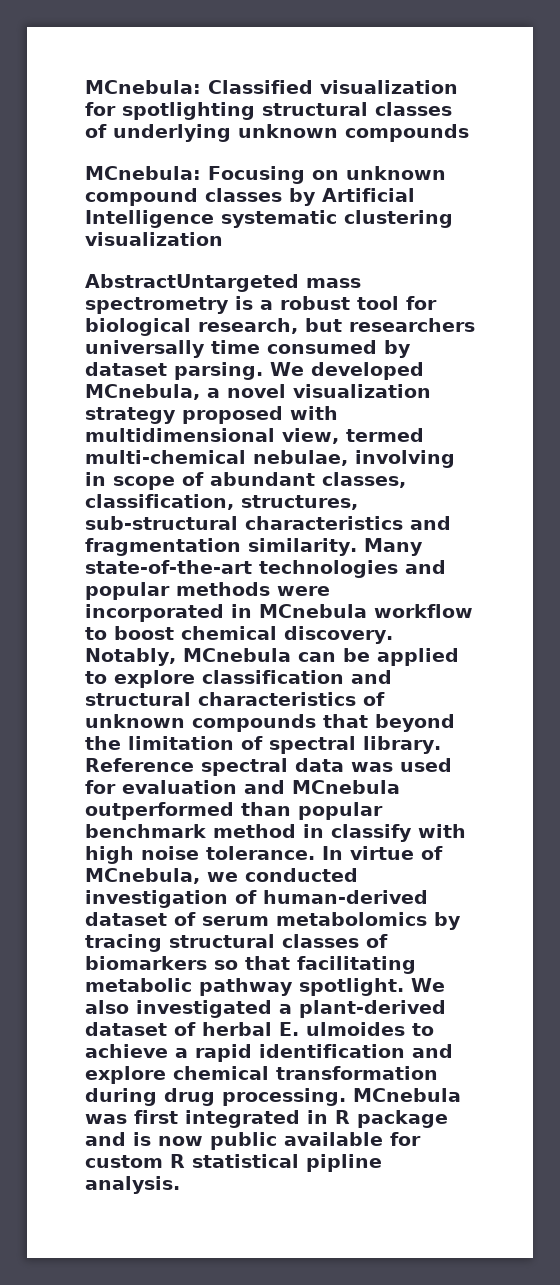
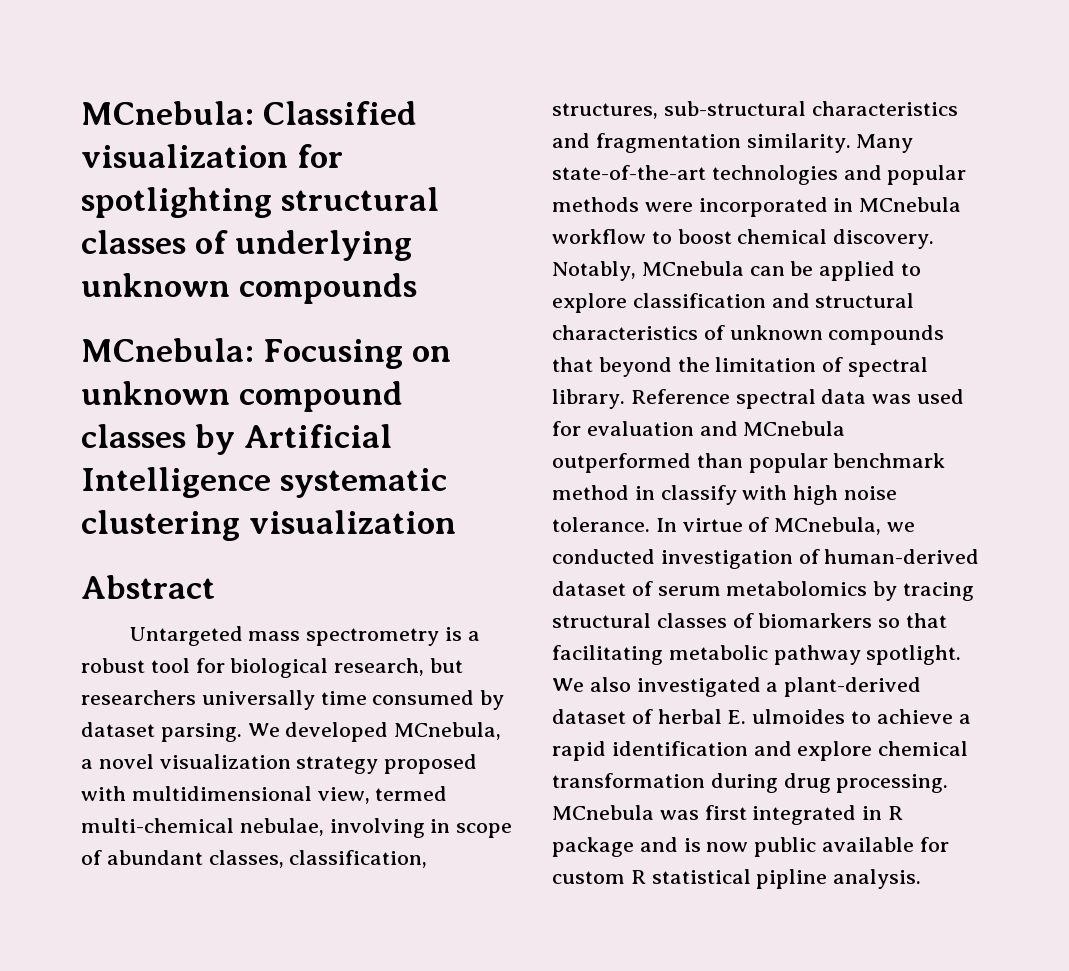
- AbstractUntargeted mass spectrometry is a robust tool for biological research, but researchers universally time consumed by dataset parsing.
+ Abstract
+ Untargeted mass spectrometry is a robust tool for biological research, but researchers universally time consumed by dataset parsing.

